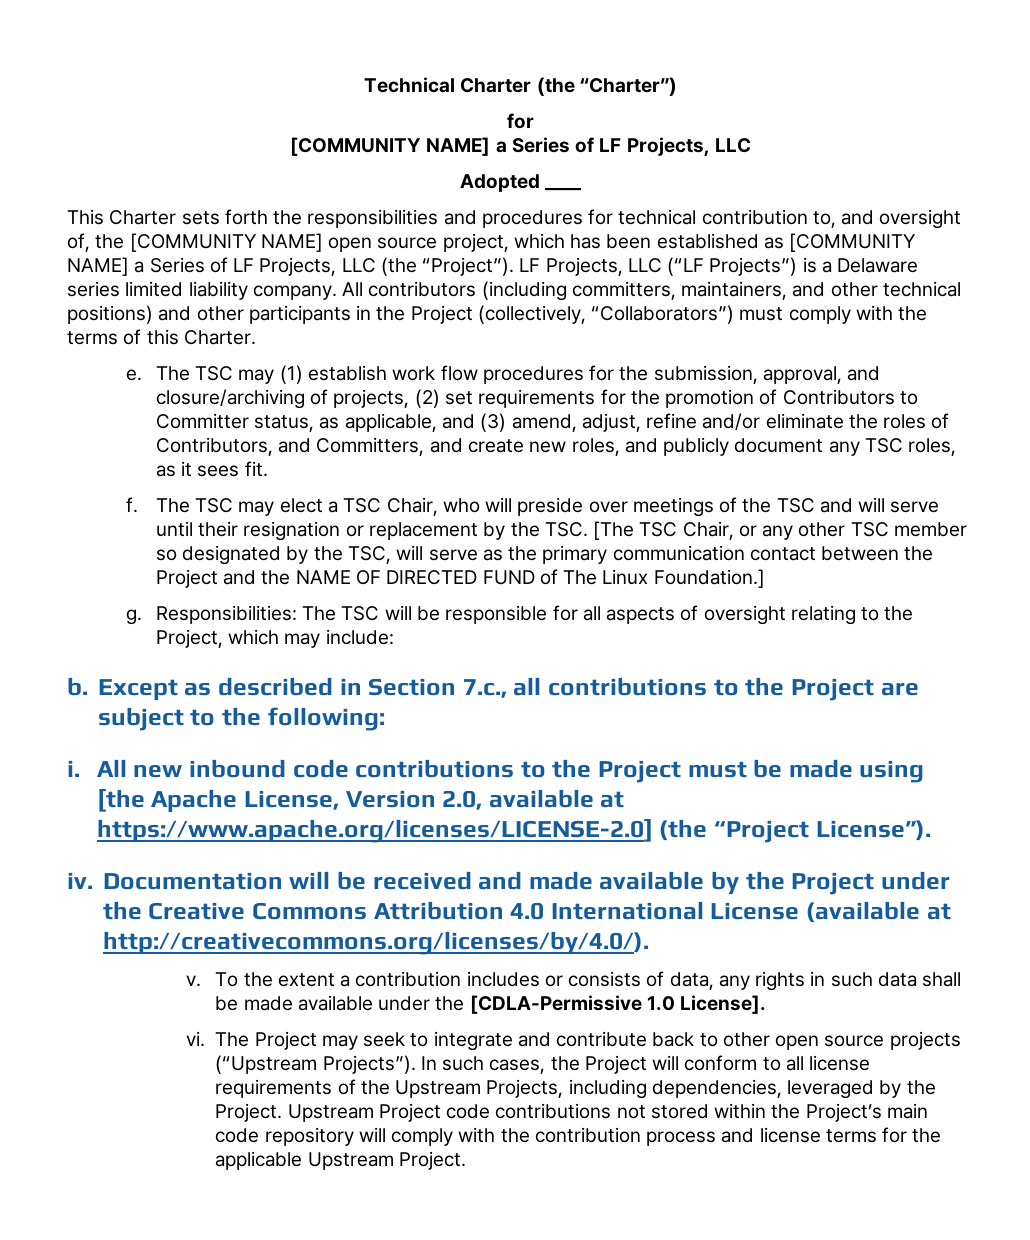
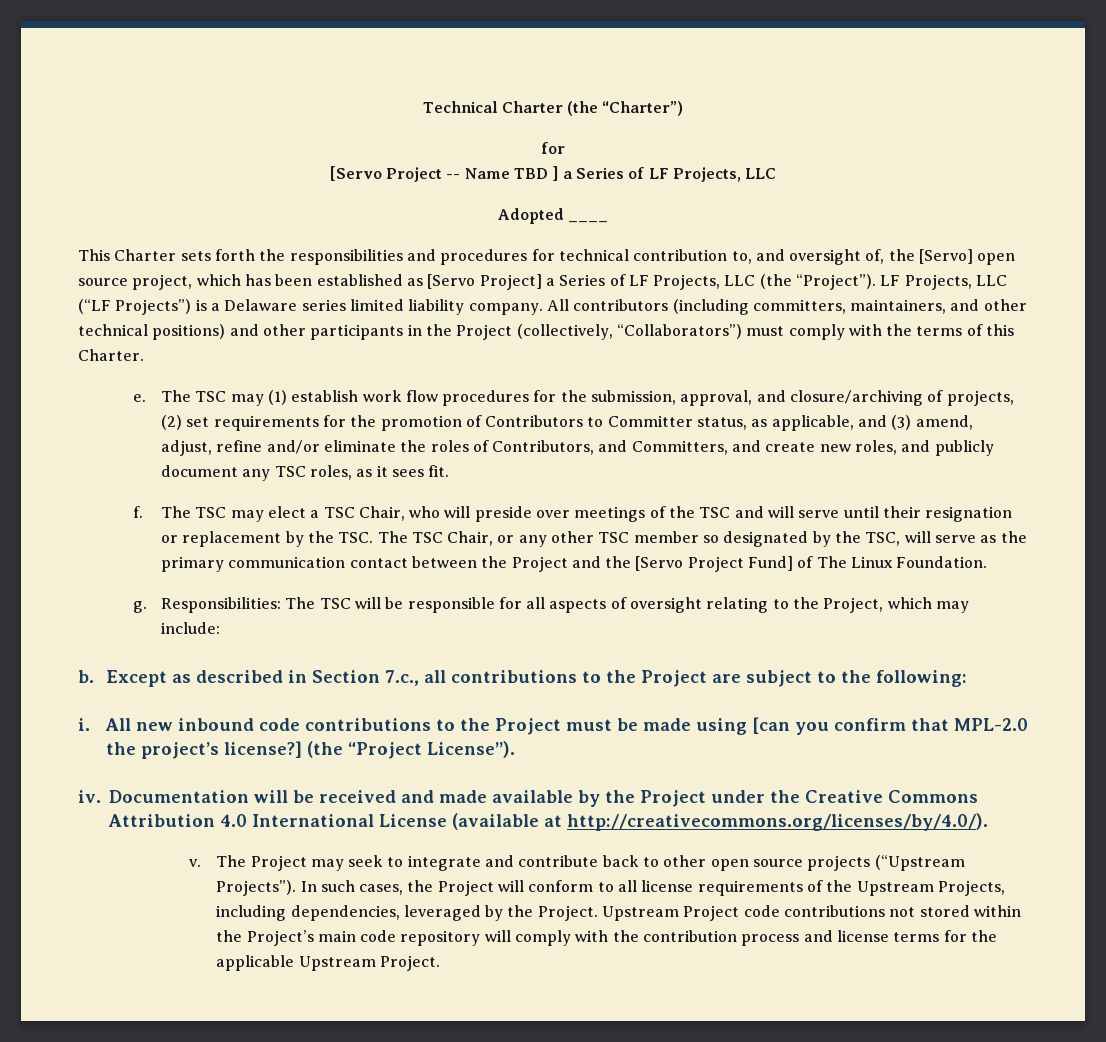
  Technical Charter (the “Charter”)
  for
- [COMMUNITY NAME] a Series of LF Projects, LLC
+ [Servo Project -- Name TBD ] a Series of LF Projects, LLC
- This Charter sets forth the responsibilities and procedures for technical contribution to, and oversight of, the [COMMUNITY NAME] open source project, which has been established as [COMMUNITY NAME] a Series of LF Projects, LLC (the “Project”).
+ This Charter sets forth the responsibilities and procedures for technical contribution to, and oversight of, the [Servo] open source project, which has been established as [Servo Project] a Series of LF Projects, LLC (the “Project”).
- The TSC may elect a TSC Chair, who will preside over meetings of the TSC and will serve until their resignation or replacement by the TSC. [The TSC Chair, or any other TSC member so designated by the TSC, will serve as the primary communication contact between the Project and the NAME OF DIRECTED FUND of The Linux Foundation.]
+ The TSC may elect a TSC Chair, who will preside over meetings of the TSC and will serve until their resignation or replacement by the TSC. The TSC Chair, or any other TSC member so designated by the TSC, will serve as the primary communication contact between the Project and the [Servo Project Fund] of The Linux Foundation.
- All new inbound code contributions to the Project must be made using [the Apache License, Version 2.0, available at https://www.apache.org/licenses/LICENSE-2.0] (the “Project License”).
+ All new inbound code contributions to the Project must be made using [can you confirm that MPL-2.0 the project’s license?] (the “Project License”).
- To the extent a contribution includes or consists of data, any rights in such data shall be made available under the [CDLA-Permissive 1.0 License].
- vi.

